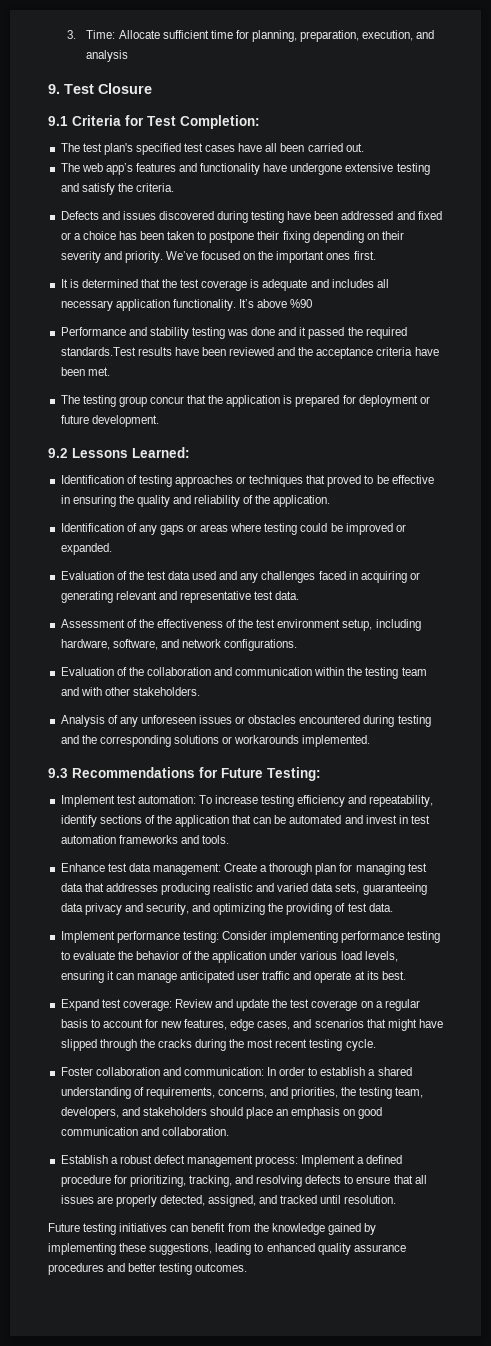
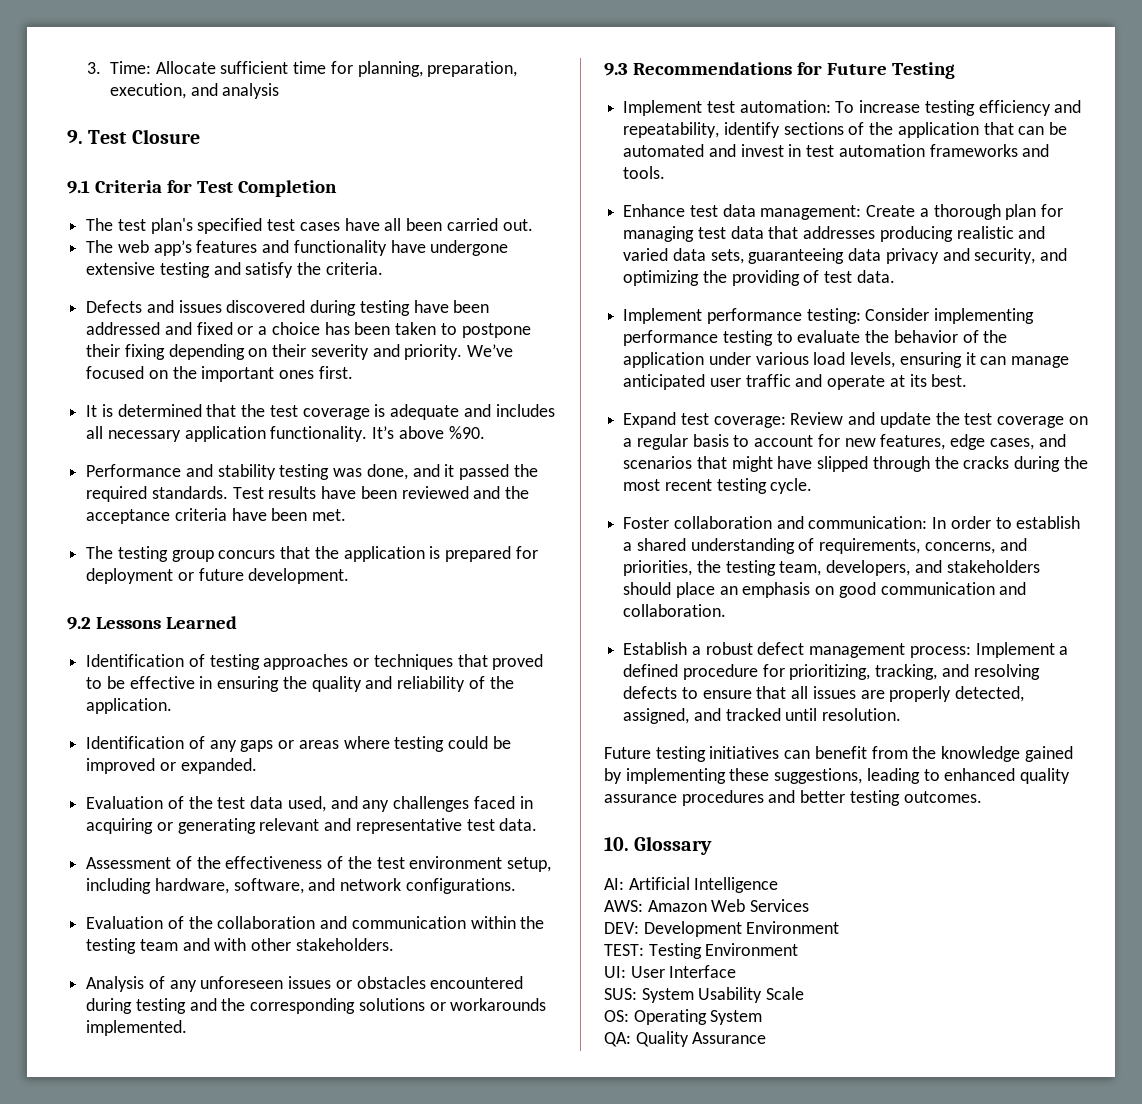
- 9.1 Criteria for Test Completion:
+ 9.1 Criteria for Test Completion
- It’s above %90
+ It’s above %90.
- Performance and stability testing was done and it passed the required standards.Test results have been reviewed and the acceptance criteria have been met.
+ Performance and stability testing was done, and it passed the required standards. Test results have been reviewed and the acceptance criteria have been met.
- The testing group concur that the application is prepared for deployment or future development.
+ The testing group concurs that the application is prepared for deployment or future development.
- 9.2 Lessons Learned:
+ 9.2 Lessons Learned
- Evaluation of the test data used and any challenges faced in acquiring or generating relevant and representative test data.
+ Evaluation of the test data used, and any challenges faced in acquiring or generating relevant and representative test data.
- 9.3 Recommendations for Future Testing:
+ 9.3 Recommendations for Future Testing
+ 10. Glossary
+ AI: Artificial Intelligence
+ AWS: Amazon Web Services
+ DEV: Development Environment
+ TEST: Testing Environment
+ UI: User Interface
+ SUS: System Usability Scale
+ OS: Operating System
+ QA: Quality Assurance

